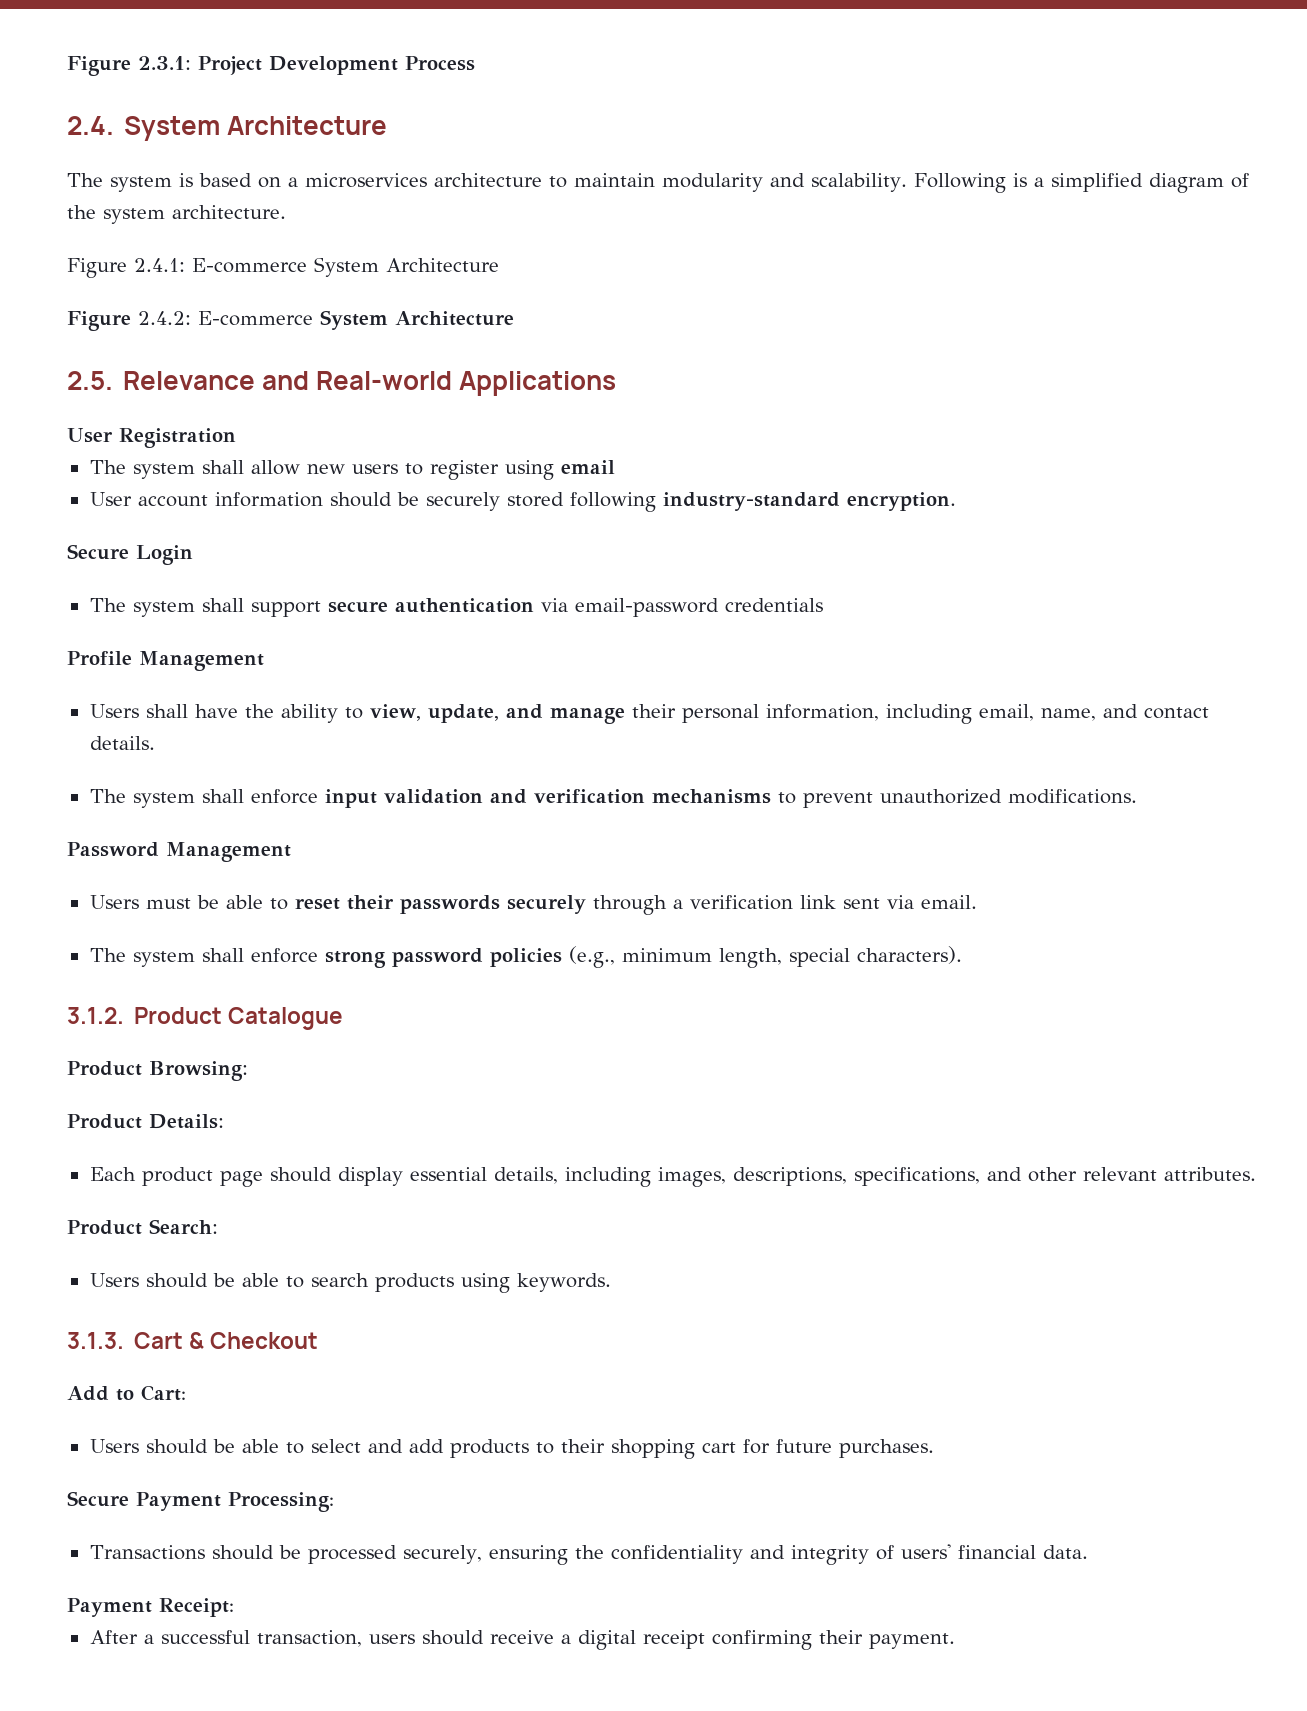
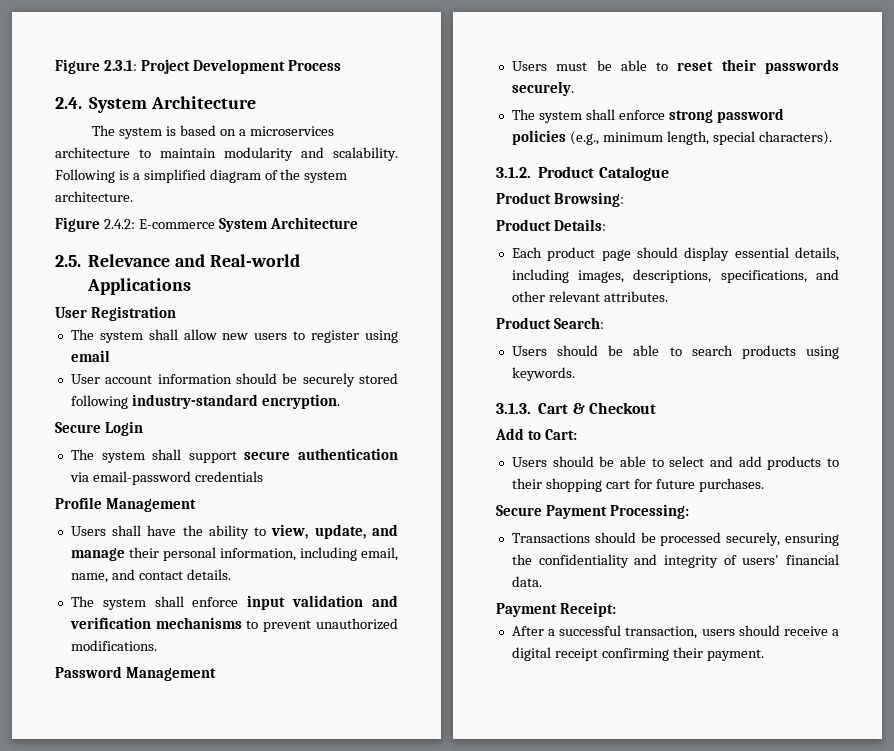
- Figure 2.4.1: E-commerce System Architecture
- Users must be able to reset their passwords securely through a verification link sent via email.
+ Users must be able to reset their passwords securely.

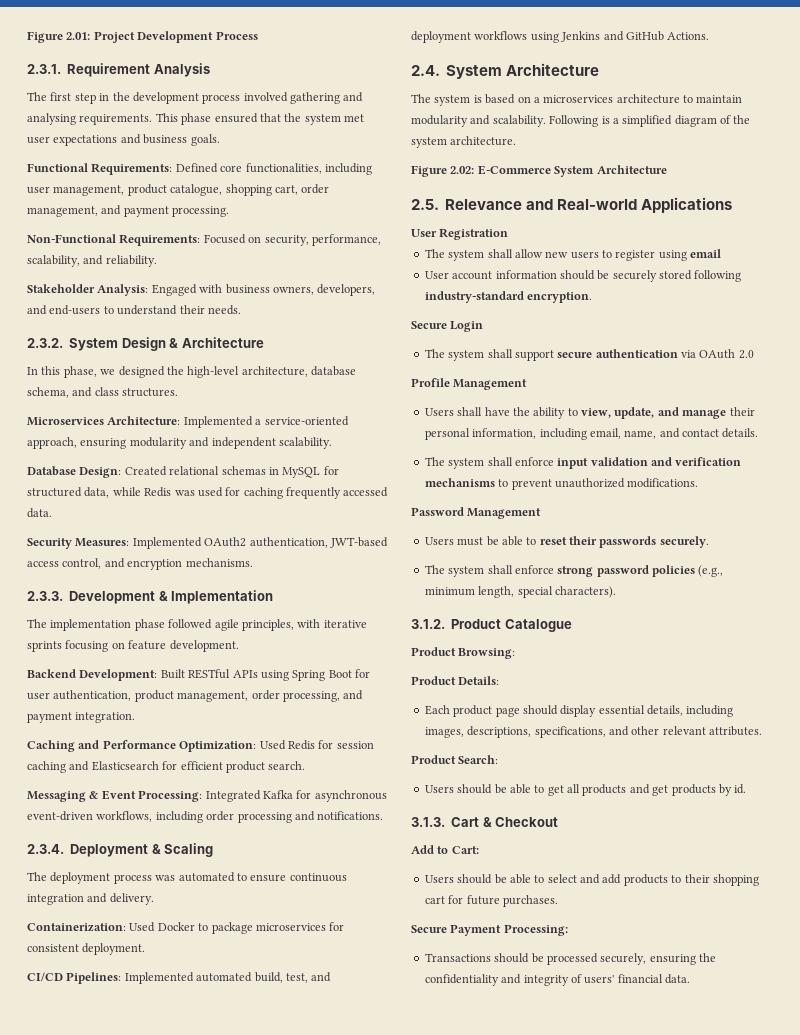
- Figure 2.3.1: Project Development Process
+ Figure 2.01: Project Development Process
+ 2.3.1. Requirement Analysis
+ The first step in the development process involved gathering and analysing requirements. This phase ensured that the system met user expectations and business goals.
+ Functional Requirements: Defined core functionalities, including user management, product catalogue, shopping cart, order management, and payment processing.
+ Non-Functional Requirements: Focused on security, performance, scalability, and reliability.
+ Stakeholder Analysis: Engaged with business owners, developers, and end-users to understand their needs.
+ 2.3.2. System Design & Architecture
+ In this phase, we designed the high-level architecture, database schema, and class structures.
+ Microservices Architecture: Implemented a service-oriented approach, ensuring modularity and independent scalability.
+ Database Design: Created relational schemas in MySQL for structured data, while Redis was used for caching frequently accessed data.
+ Security Measures: Implemented OAuth2 authentication, JWT-based access control, and encryption mechanisms.
+ 2.3.3. Development & Implementation
+ The implementation phase followed agile principles, with iterative sprints focusing on feature development.
+ Backend Development: Built RESTful APIs using Spring Boot for user authentication, product management, order processing, and payment integration.
+ Caching and Performance Optimization: Used Redis for session caching and Elasticsearch for efficient product search.
+ Messaging & Event Processing: Integrated Kafka for asynchronous event-driven workflows, including order processing and notifications.
+ 2.3.4. Deployment & Scaling
+ The deployment process was automated to ensure continuous integration and delivery.
+ Containerization: Used Docker to package microservices for consistent deployment.
+ CI/CD Pipelines: Implemented automated build, test, and deployment workflows using Jenkins and GitHub Actions.
- Figure 2.4.2: E-commerce System Architecture
+ Figure 2.02: E-Commerce System Architecture
- The system shall support secure authentication via email-password credentials
+ The system shall support secure authentication via OAuth 2.0
- Users should be able to search products using keywords.
+ Users should be able to get all products and get products by id.
- Payment Receipt:
- After a successful transaction, users should receive a digital receipt confirming their payment.

